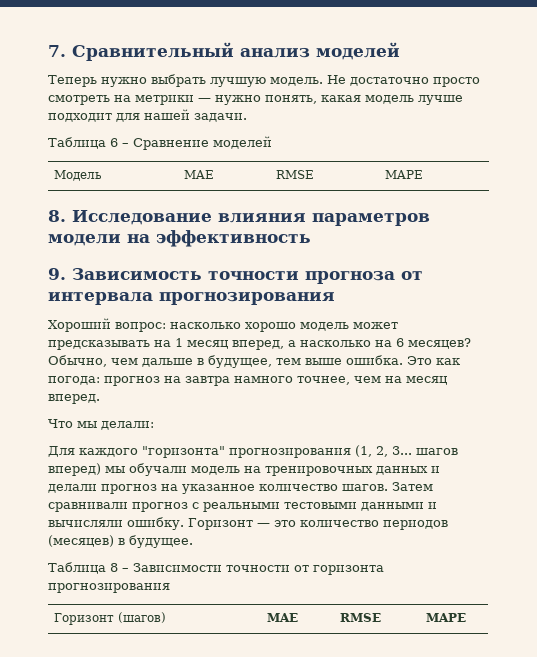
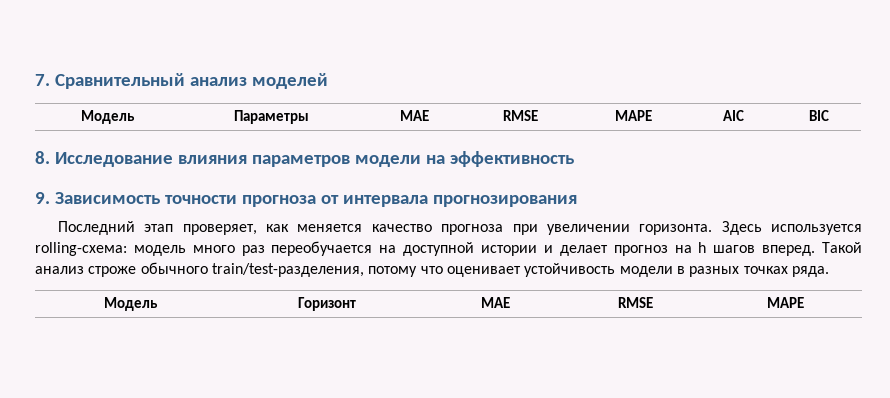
- Теперь нужно выбрать лучшую модель. Не достаточно просто смотреть на метрики — нужно понять, какая модель лучше подходит для нашей задачи.
- Таблица 6 – Сравнение моделей
- Модель | MAE | RMSE | MAPE
+ Модель | Параметры | MAE | RMSE | MAPE | AIC | BIC
- Хороший вопрос: насколько хорошо модель может предсказывать на 1 месяц вперед, а насколько на 6 месяцев? Обычно, чем дальше в будущее, тем выше ошибка. Это как погода: прогноз на завтра намного точнее, чем на месяц вперед.
- Что мы делали:
- Для каждого "горизонта" прогнозирования (1, 2, 3... шагов вперед) мы обучали модель на тренировочных данных и делали прогноз на указанное количество шагов. Затем сравнивали прогноз с реальными тестовыми данными и вычисляли ошибку. Горизонт — это количество периодов (месяцев) в будущее.
- Таблица 8 – Зависимости точности от горизонта прогнозирования
- Горизонт (шагов) | MAE | RMSE | MAPE
+ Последний этап проверяет, как меняется качество прогноза при увеличении горизонта. Здесь используется rolling-схема: модель много раз переобучается на доступной истории и делает прогноз на h шагов вперед. Такой анализ строже обычного train/test-разделения, потому что оценивает устойчивость модели в разных точках ряда.
+ Модель | Горизонт | MAE | RMSE | MAPE

